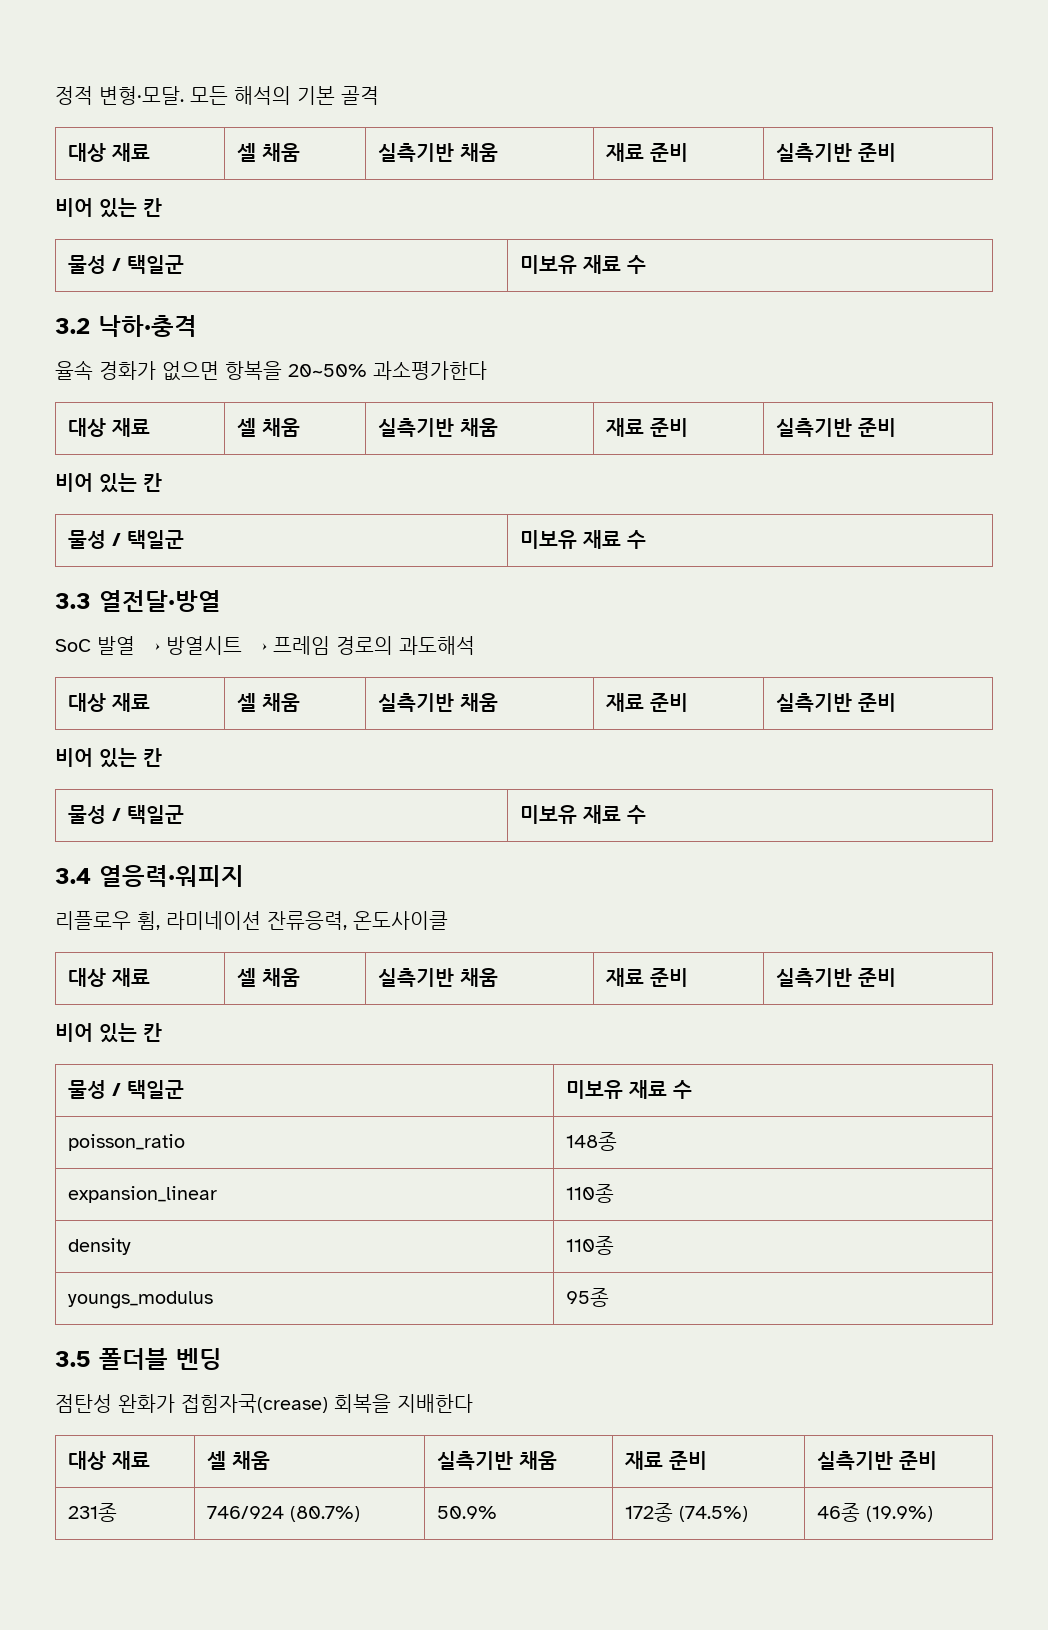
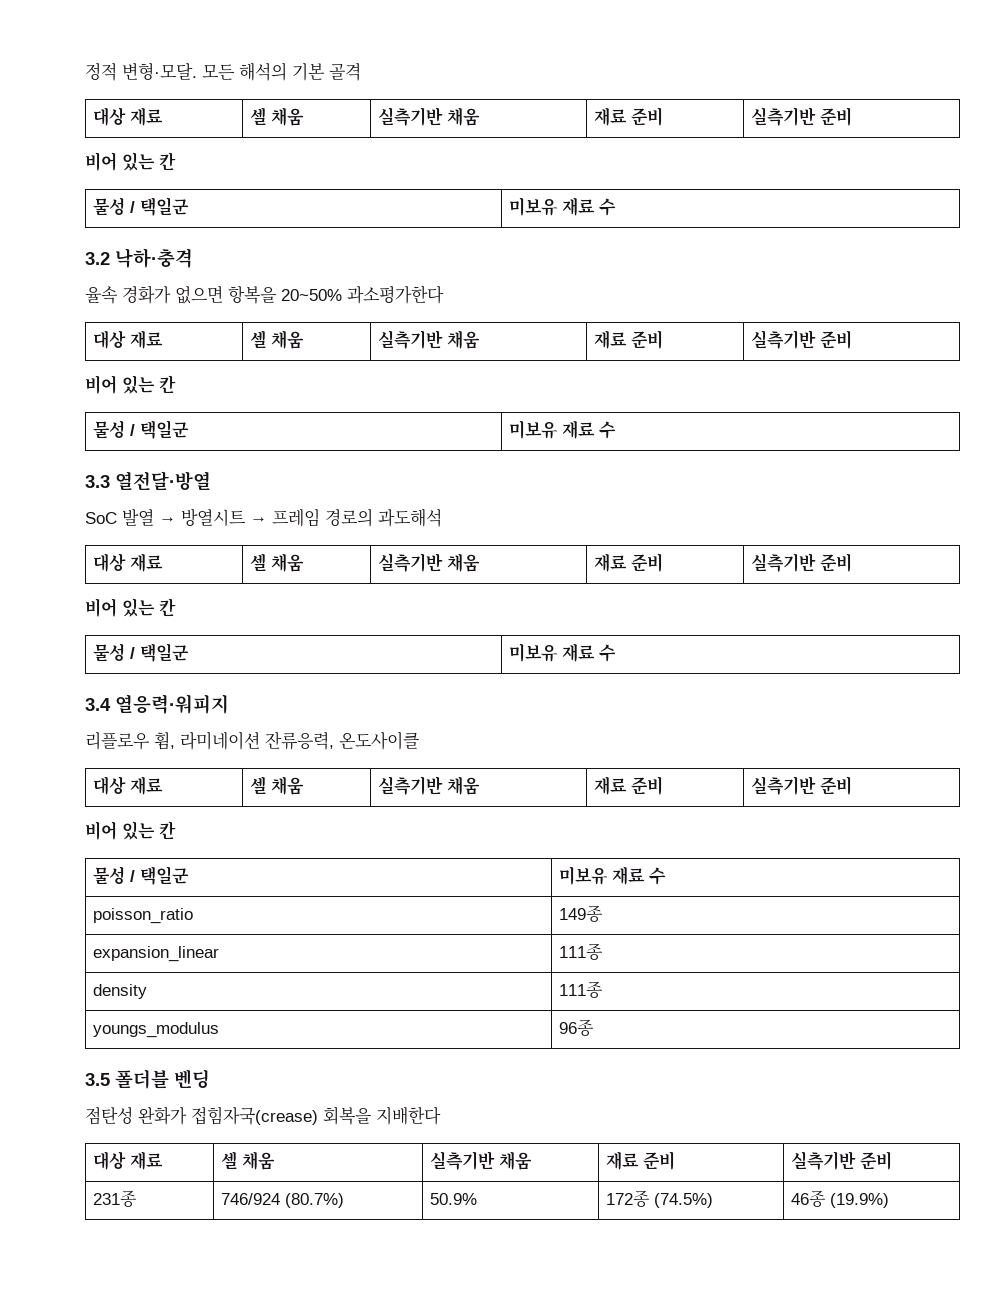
- poisson_ratio | 148종
+ poisson_ratio | 149종
- expansion_linear | 110종
+ expansion_linear | 111종
- density | 110종
+ density | 111종
- youngs_modulus | 95종
+ youngs_modulus | 96종

